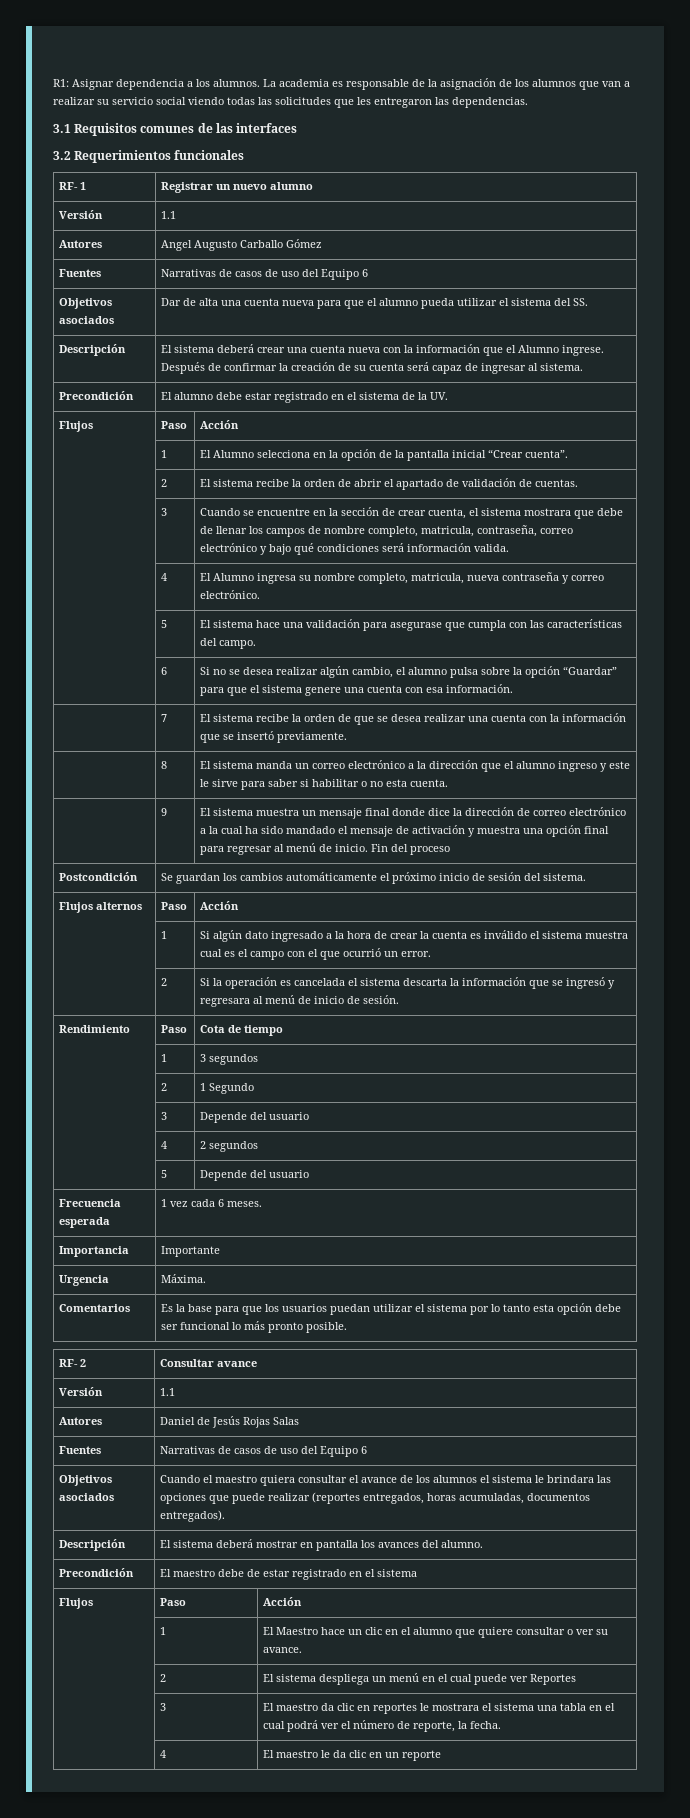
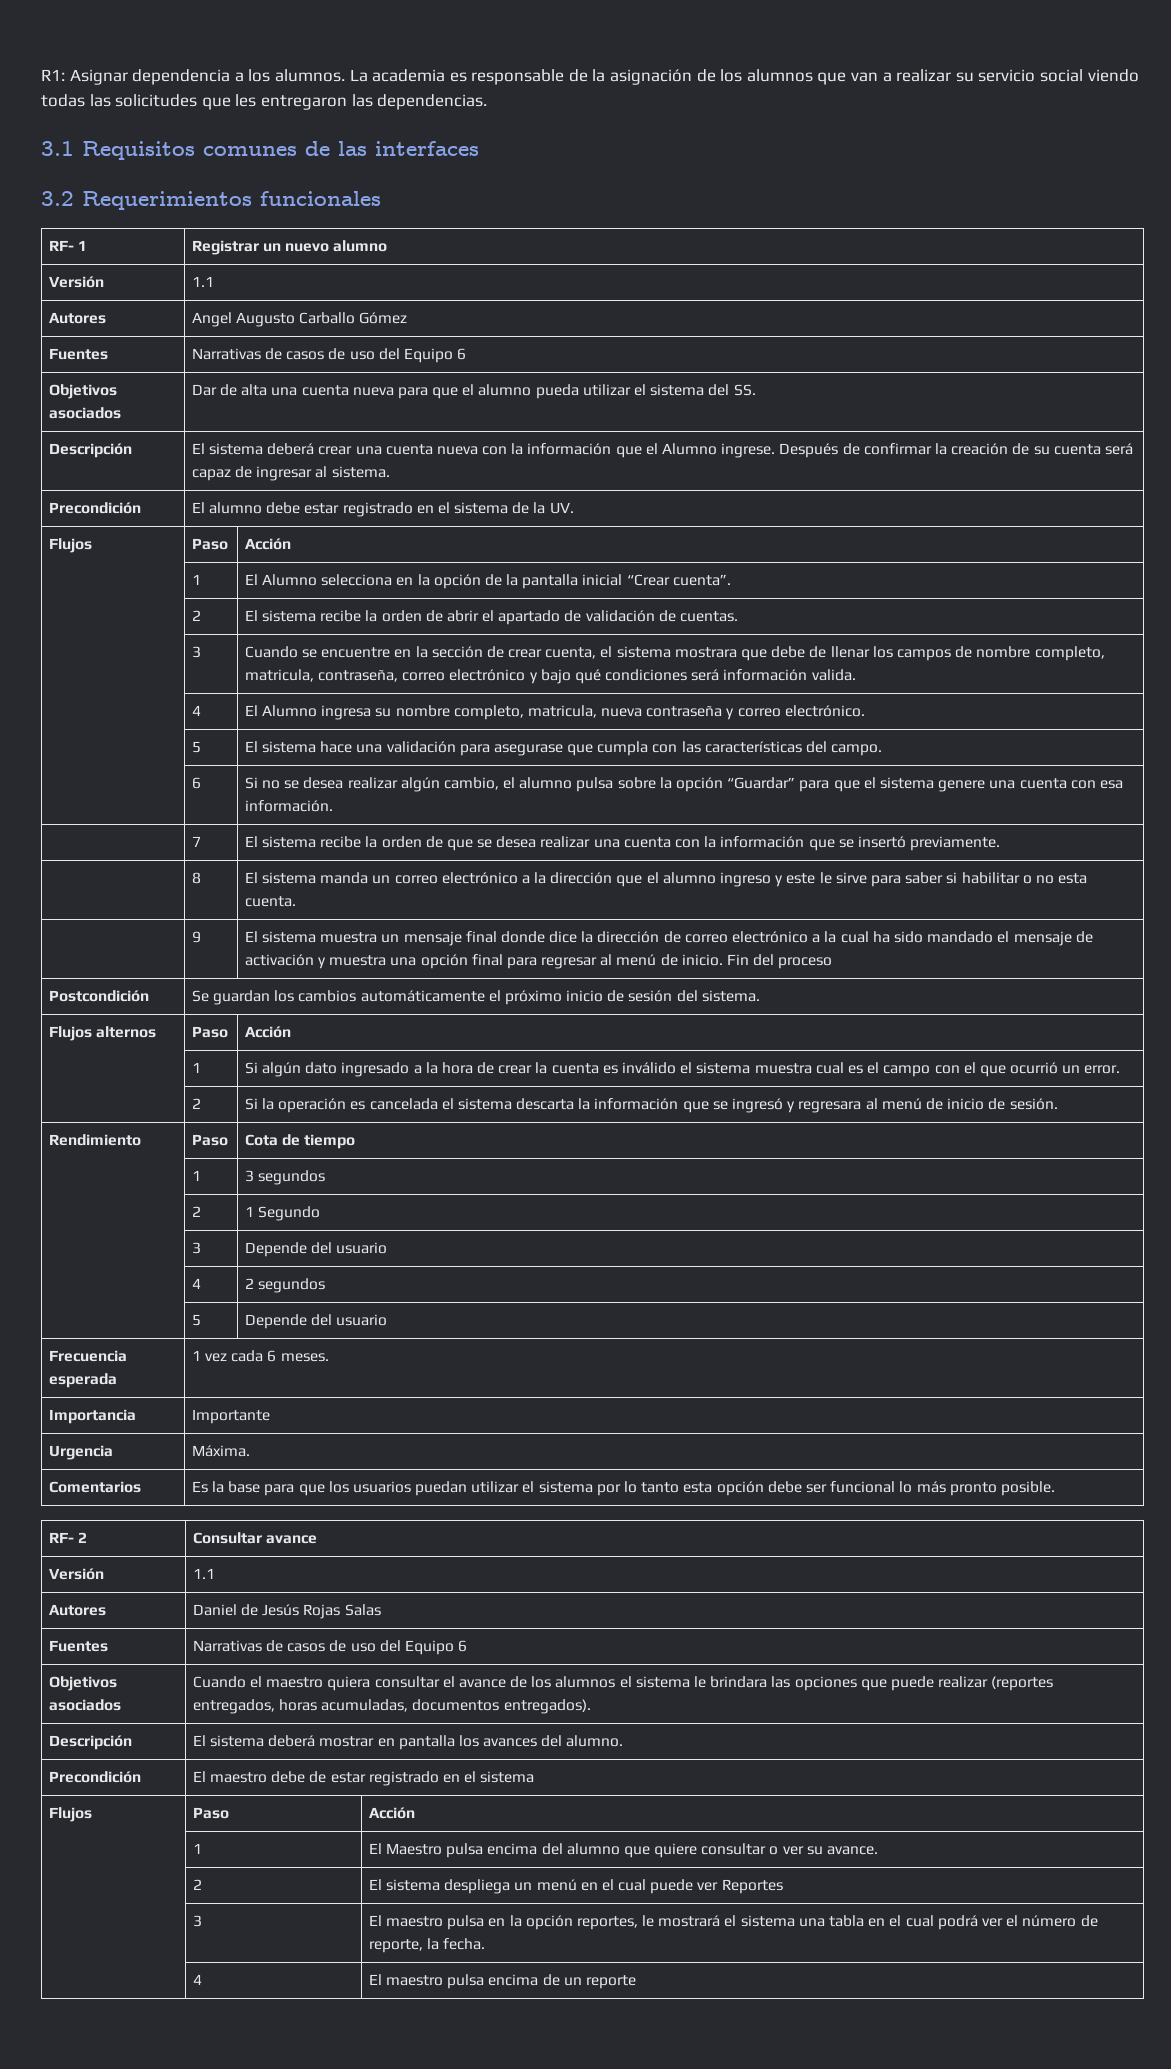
- | 1 | El Maestro hace un clic en el alumno que quiere consultar o ver su avance.
+ | 1 | El Maestro pulsa encima del alumno que quiere consultar o ver su avance.
- | 3 | El maestro da clic en reportes le mostrara el sistema una tabla en el cual podrá ver el número de reporte, la fecha.
+ | 3 | El maestro pulsa en la opción reportes, le mostrará el sistema una tabla en el cual podrá ver el número de reporte, la fecha.
- | 4 | El maestro le da clic en un reporte
+ | 4 | El maestro pulsa encima de un reporte

